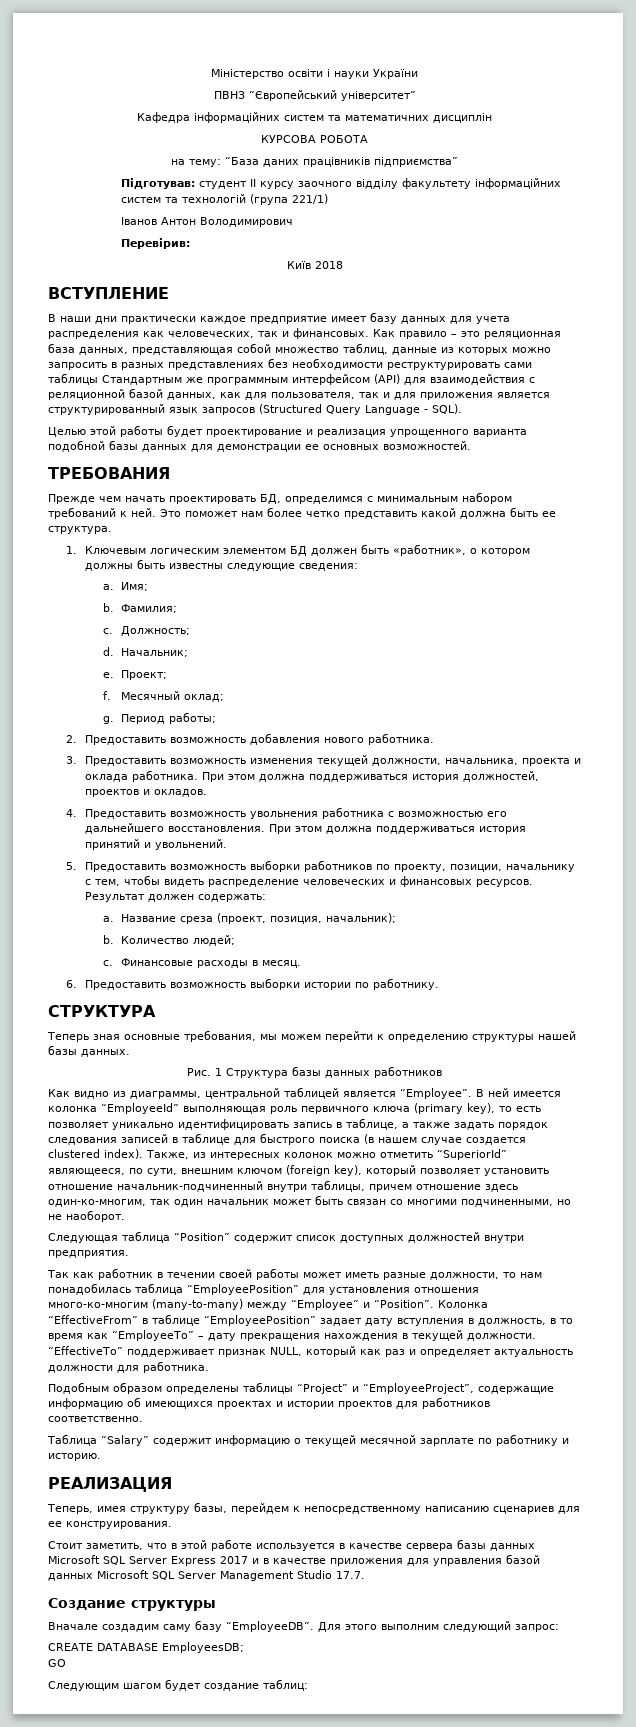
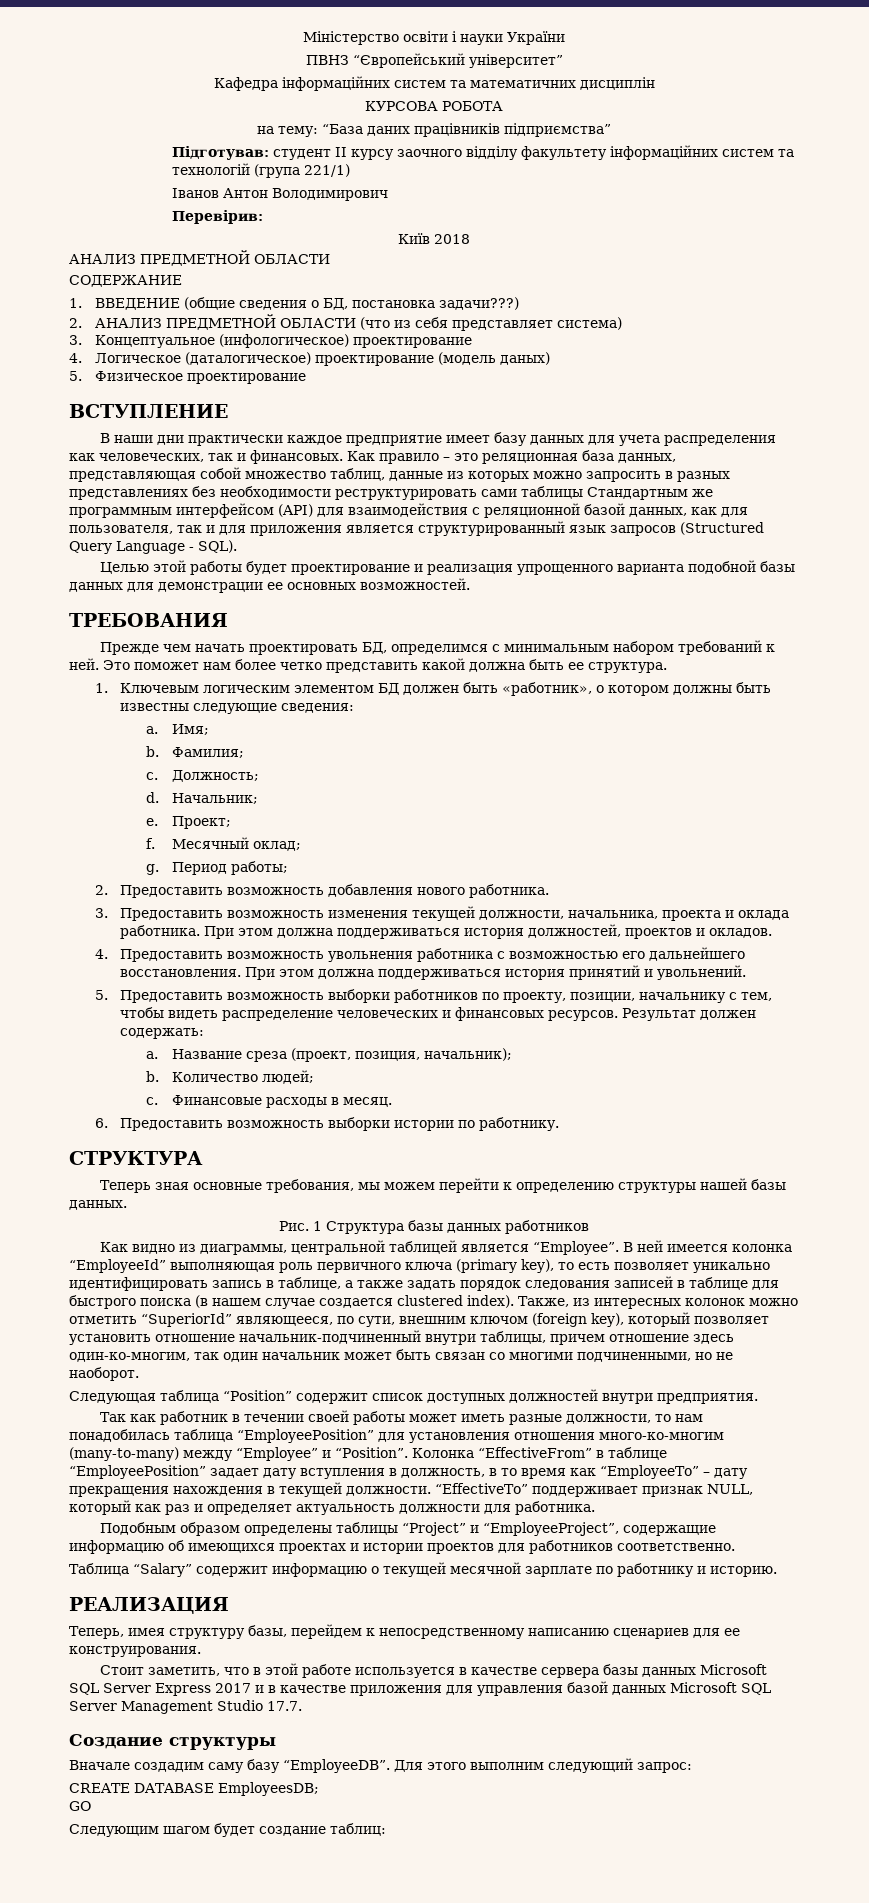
  Київ 2018
+ АНАЛИЗ ПРЕДМЕТНОЙ ОБЛАСТИ
+ СОДЕРЖАНИЕ
+ 1. ВВЕДЕНИЕ (общие сведения о БД, постановка задачи???)
+ 2. АНАЛИЗ ПРЕДМЕТНОЙ ОБЛАСТИ (что из себя представляет система)
+ 3. Концептуальное (инфологическое) проектирование
+ 4. Логическое (даталогическое) проектирование (модель даных)
+ 5. Физическое проектирование

